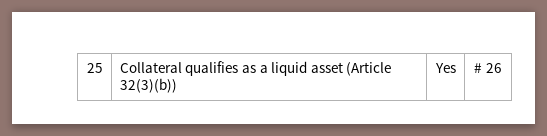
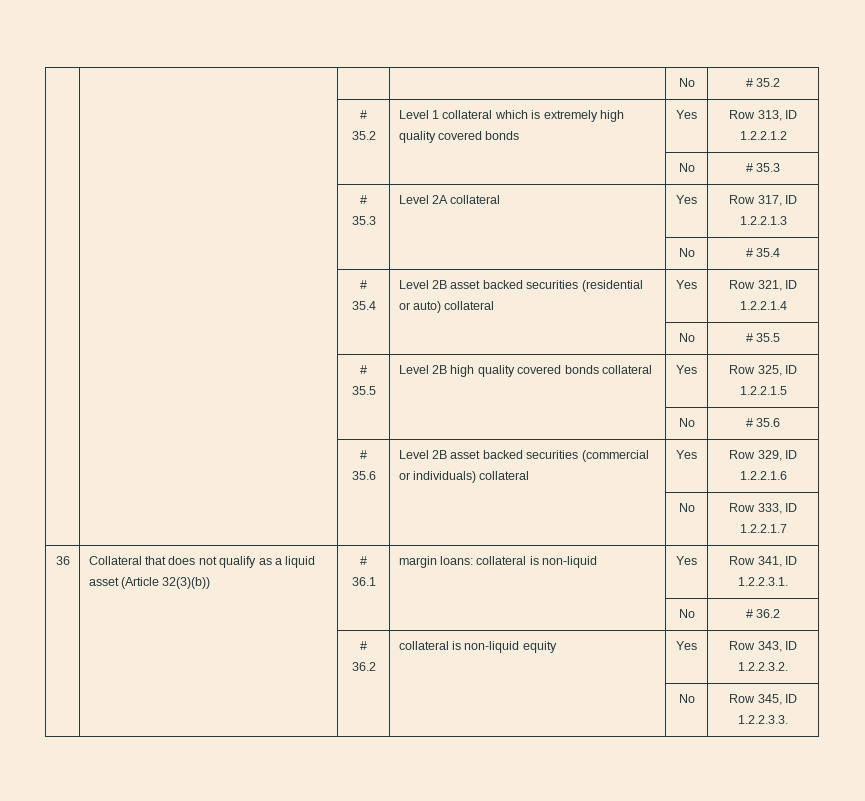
- 25 | Collateral qualifies as a liquid asset (Article 32(3)(b)) | Yes | # 26
+ | | | | No | # 35.2
+ | | # 35.2 | Level 1 collateral which is extremely high quality covered bonds | Yes | Row 313, ID 1.2.2.1.2
+ | | | | No | # 35.3
+ | | # 35.3 | Level 2A collateral | Yes | Row 317, ID 1.2.2.1.3
+ | | | | No | # 35.4
+ | | # 35.4 | Level 2B asset backed securities (residential or auto) collateral | Yes | Row 321, ID 1.2.2.1.4
+ | | | | No | # 35.5
+ | | # 35.5 | Level 2B high quality covered bonds collateral | Yes | Row 325, ID 1.2.2.1.5
+ | | | | No | # 35.6
+ | | # 35.6 | Level 2B asset backed securities (commercial or individuals) collateral | Yes | Row 329, ID 1.2.2.1.6
+ | | | | No | Row 333, ID 1.2.2.1.7
+ 36 | Collateral that does not qualify as a liquid asset (Article 32(3)(b)) | # 36.1 | margin loans: collateral is non-liquid | Yes | Row 341, ID 1.2.2.3.1.
+ | | | | No | # 36.2
+ | | # 36.2 | collateral is non-liquid equity | Yes | Row 343, ID 1.2.2.3.2.
+ | | | | No | Row 345, ID 1.2.2.3.3.

